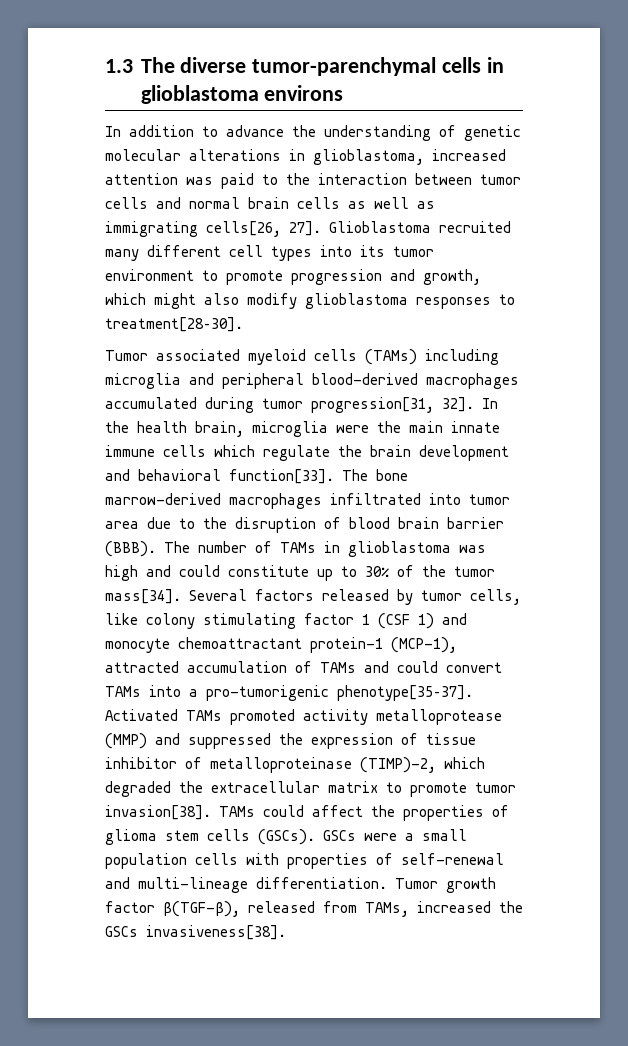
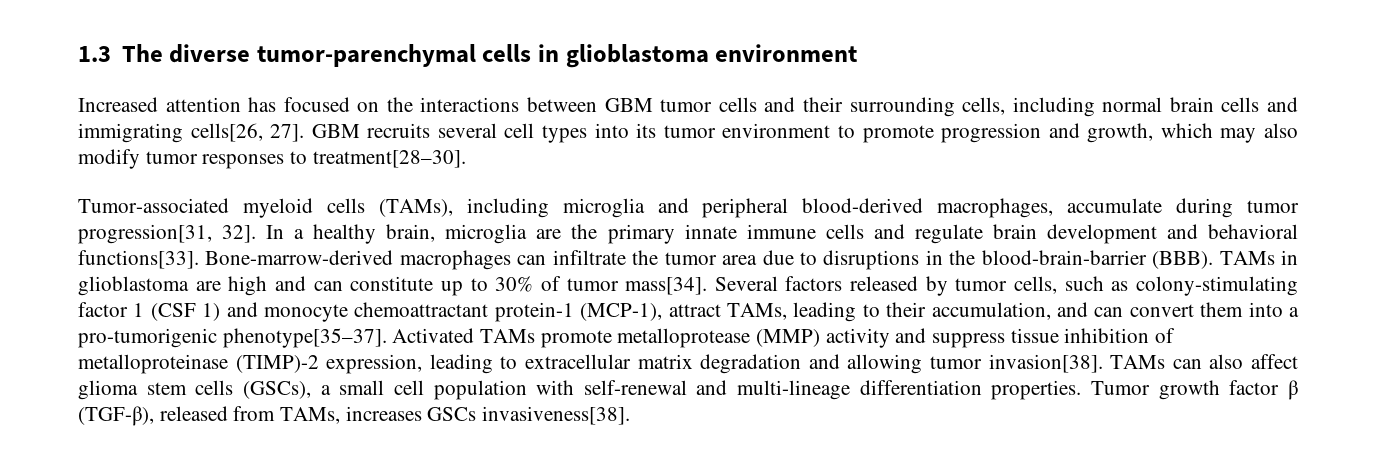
- 1.3 The diverse tumor-parenchymal cells in glioblastoma environs
- In addition to advance the understanding of genetic molecular alterations in glioblastoma, increased attention was paid to the interaction between tumor cells and normal brain cells as well as immigrating cells[26, 27]. Glioblastoma recruited many different cell types into its tumor environment to promote progression and growth, which might also modify glioblastoma responses to treatment[28–30].
+ 1.3 The diverse tumor-parenchymal cells in glioblastoma environment
+ Increased attention has focused on the interactions between GBM tumor cells and their surrounding cells, including normal brain cells and immigrating cells[26, 27]. GBM recruits several cell types into its tumor environment to promote progression and growth, which may also modify tumor responses to treatment[28–30].
- Tumor associated myeloid cells (TAMs) including microglia and peripheral blood-derived macrophages accumulated during tumor progression[31, 32].
+ Tumor-associated myeloid cells (TAMs), including microglia and peripheral blood-derived macrophages, accumulate during tumor progression[31, 32].
- In the health brain, microglia were the main innate immune cells which regulate the brain development and behavioral function[33]. The bone marrow-derived macrophages infiltrated into tumor area due to the disruption of blood brain barrier (BBB). The number of TAMs in glioblastoma was high and could constitute up to 30% of the tumor mass[34].
+ In a healthy brain, microglia are the primary innate immune cells and regulate brain development and behavioral functions[33]. Bone-marrow-derived macrophages can infiltrate the tumor area due to disruptions in the blood-brain-barrier (BBB). TAMs in glioblastoma are high and can constitute up to 30% of tumor mass[34].
- Several factors released by tumor cells, like colony stimulating factor 1 (CSF 1) and monocyte chemoattractant protein-1 (MCP-1), attracted accumulation of TAMs and could convert TAMs into a pro-tumorigenic phenotype[35–37].
+ Several factors released by tumor cells, such as colony-stimulating factor 1 (CSF 1) and monocyte chemoattractant protein-1 (MCP-1), attract TAMs, leading to their accumulation, and can convert them into a pro-tumorigenic phenotype[35–37].
- Activated TAMs promoted activity metalloprotease (MMP) and suppressed the expression of tissue inhibitor of metalloproteinase (TIMP)-2, which degraded the extracellular matrix to promote tumor invasion[38]. TAMs could affect the properties of glioma stem cells (GSCs). GSCs were a small population cells with properties of self-renewal and multi-lineage differentiation.
+ Activated TAMs promote metalloprotease (MMP) activity and suppress tissue inhibition of metalloproteinase (TIMP)-2 expression, leading to extracellular matrix degradation and allowing tumor invasion[38]. TAMs can also affect glioma stem cells (GSCs), a small cell population with self-renewal and multi-lineage differentiation properties.
- Tumor growth factor β(TGF-β), released from TAMs, increased the GSCs invasiveness[38].
+ Tumor growth factor β (TGF-β), released from TAMs, increases GSCs invasiveness[38].

